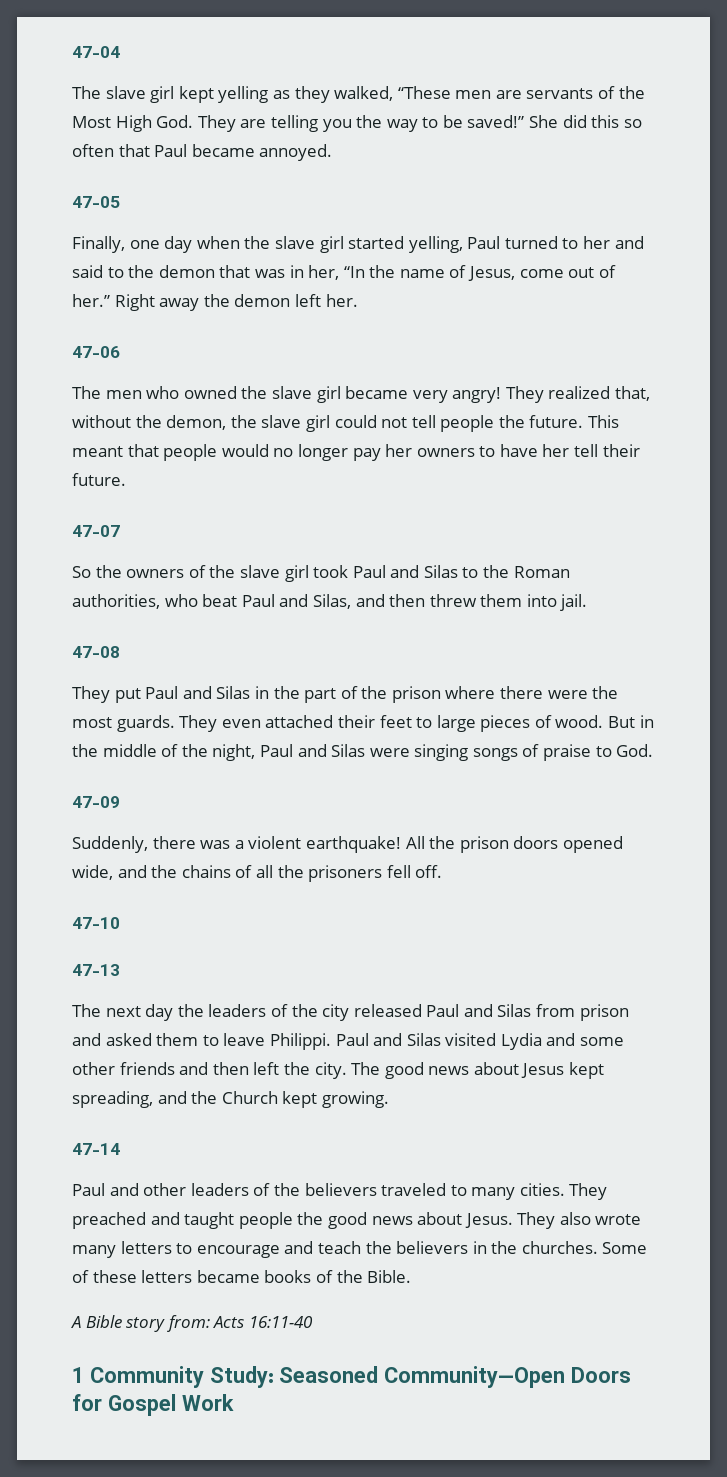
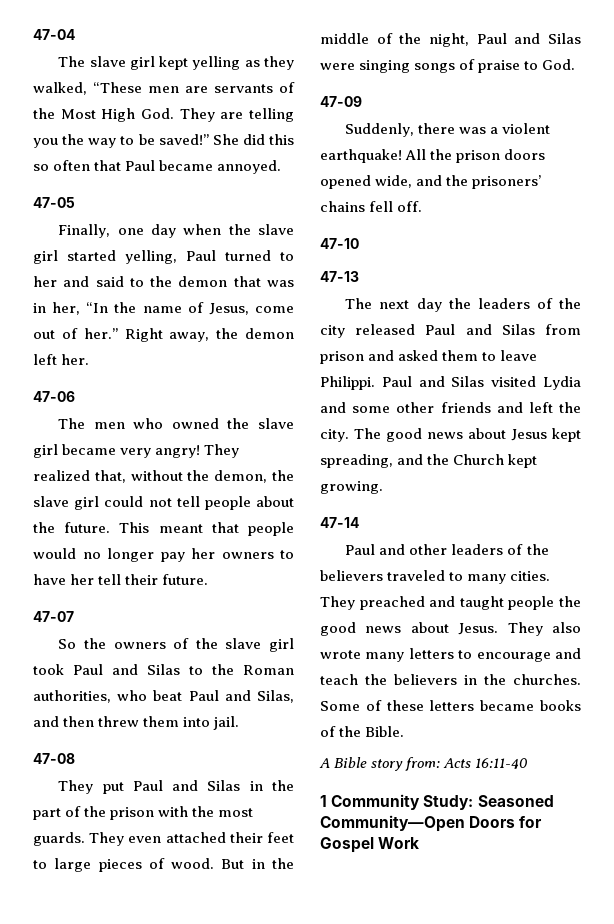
- Right away the demon left her.
+ Right away, the demon left her.
- They realized that, without the demon, the slave girl could not tell people the future.
+ They realized that, without the demon, the slave girl could not tell people about the future.
- They put Paul and Silas in the part of the prison where there were the most guards.
+ They put Paul and Silas in the part of the prison with the most guards.
- All the prison doors opened wide, and the chains of all the prisoners fell off.
+ All the prison doors opened wide, and the prisoners’ chains fell off.
- Paul and Silas visited Lydia and some other friends and then left the city.
+ Paul and Silas visited Lydia and some other friends and left the city.

